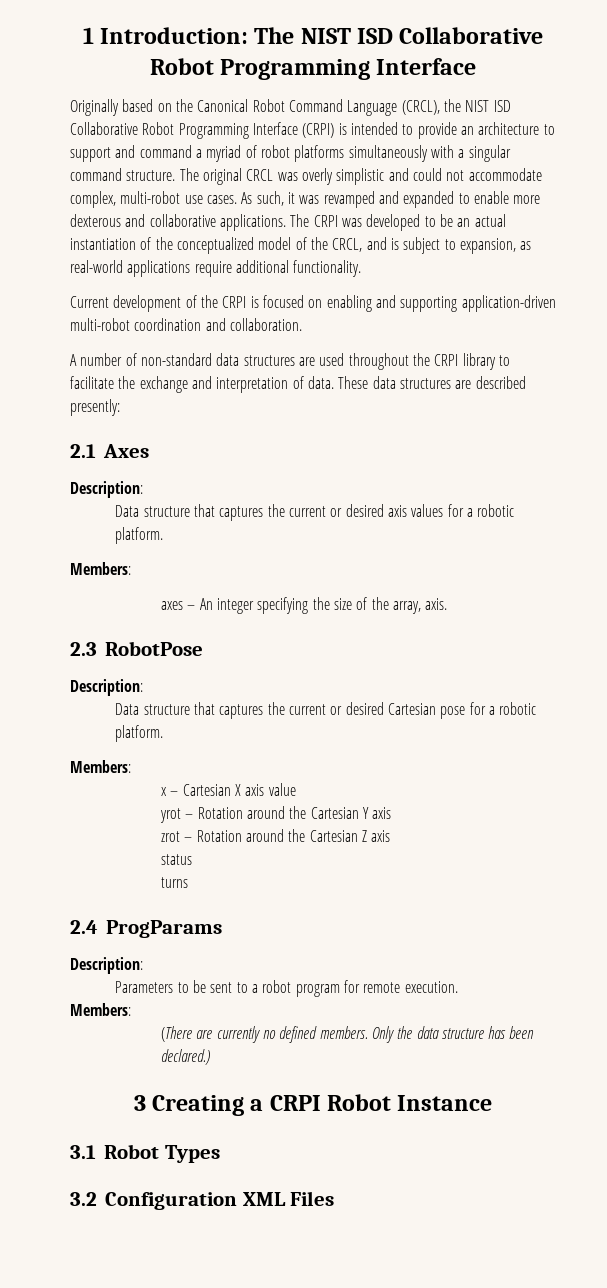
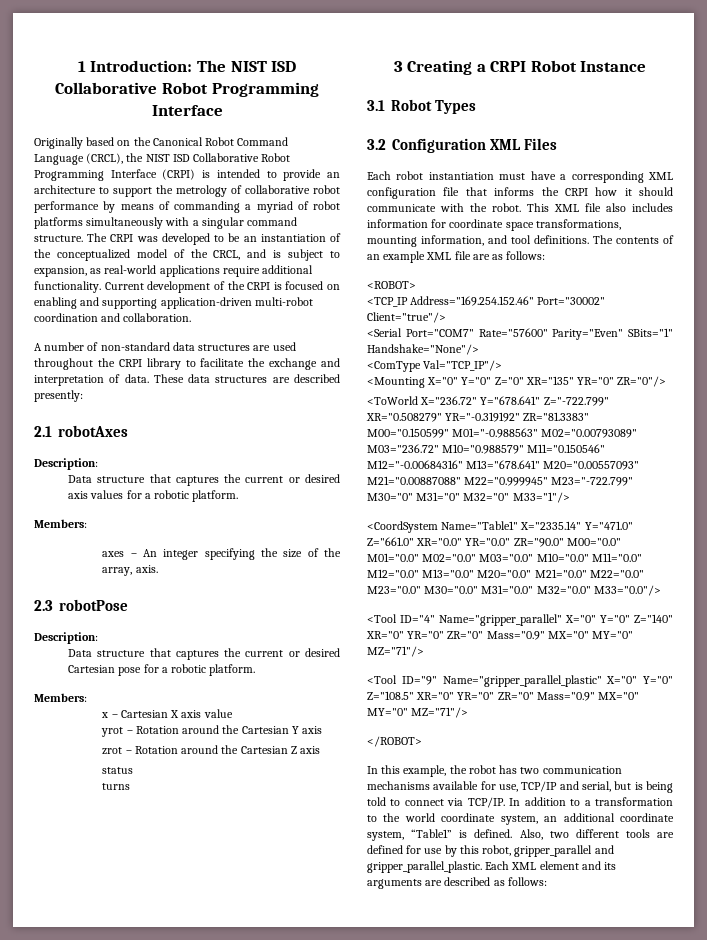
- Originally based on the Canonical Robot Command Language (CRCL), the NIST ISD Collaborative Robot Programming Interface (CRPI) is intended to provide an architecture to support and command a myriad of robot platforms simultaneously with a singular command structure.
+ Originally based on the Canonical Robot Command Language (CRCL), the NIST ISD Collaborative Robot Programming Interface (CRPI) is intended to provide an architecture to support the metrology of collaborative robot performance by means of commanding a myriad of robot platforms simultaneously with a singular command structure.
- The original CRCL was overly simplistic and could not accommodate complex, multi-robot use cases. As such, it was revamped and expanded to enable more dexterous and collaborative applications. The CRPI was developed to be an actual instantiation of the conceptualized model of the CRCL, and is subject to expansion, as real-world applications require additional functionality.
- Current development of the CRPI is focused on enabling and supporting application-driven multi-robot coordination and collaboration.
+ The CRPI was developed to be an instantiation of the conceptualized model of the CRCL, and is subject to expansion, as real-world applications require additional functionality. Current development of the CRPI is focused on enabling and supporting application-driven multi-robot coordination and collaboration.
- 2.1 Axes
+ 2.1 robotAxes
- 2.3 RobotPose
+ 2.3 robotPose
- 2.4 ProgParams
- Description:
- Parameters to be sent to a robot program for remote execution.
- Members:
- (There are currently no defined members. Only the data structure has been declared.)
+ Each robot instantiation must have a corresponding XML configuration file that informs the CRPI how it should communicate with the robot. This XML file also includes information for coordinate space transformations, mounting information, and tool definitions. The contents of an example XML file are as follows:
+ <ROBOT>
+ <TCP_IP Address="169.254.152.46" Port="30002" Client="true"/>
+ <Serial Port="COM7" Rate="57600" Parity="Even" SBits="1" Handshake="None"/>
+ <ComType Val="TCP_IP"/>
+ <Mounting X="0" Y="0" Z="0" XR="135" YR="0" ZR="0"/>
+ <ToWorld X="236.72" Y="678.641" Z="-722.799" XR="0.508279" YR="-0.319192" ZR="81.3383" M00="0.150599" M01="-0.988563" M02="0.00793089" M03="236.72" M10="0.988579" M11="0.150546" M12="-0.00684316" M13="678.641" M20="0.00557093" M21="0.00887088" M22="0.999945" M23="-722.799" M30="0" M31="0" M32="0" M33="1"/>
+ <CoordSystem Name="Table1" X="2335.14" Y="471.0" Z="661.0" XR="0.0" YR="0.0" ZR="90.0" M00="0.0" M01="0.0" M02="0.0" M03="0.0" M10="0.0" M11="0.0" M12="0.0" M13="0.0" M20="0.0" M21="0.0" M22="0.0" M23="0.0" M30="0.0" M31="0.0" M32="0.0" M33="0.0"/>
+ <Tool ID="4" Name="gripper_parallel" X="0" Y="0" Z="140" XR="0" YR="0" ZR="0" Mass="0.9" MX="0" MY="0" MZ="71"/>
+ <Tool ID="9" Name="gripper_parallel_plastic" X="0" Y="0" Z="108.5" XR="0" YR="0" ZR="0" Mass="0.9" MX="0" MY="0" MZ="71"/>
+ </ROBOT>
+ In this example, the robot has two communication mechanisms available for use, TCP/IP and serial, but is being told to connect via TCP/IP. In addition to a transformation to the world coordinate system, an additional coordinate system, “Table1” is defined. Also, two different tools are defined for use by this robot, gripper_parallel and gripper_parallel_plastic. Each XML element and its arguments are described as follows:

